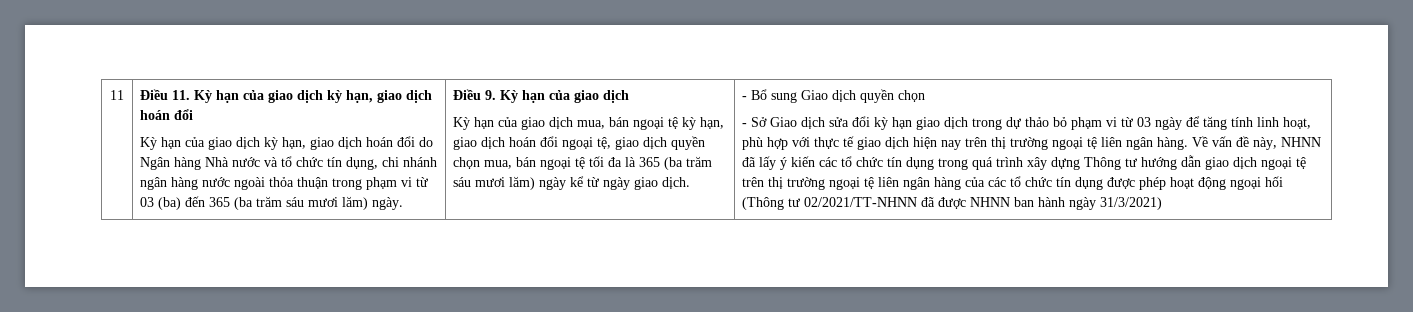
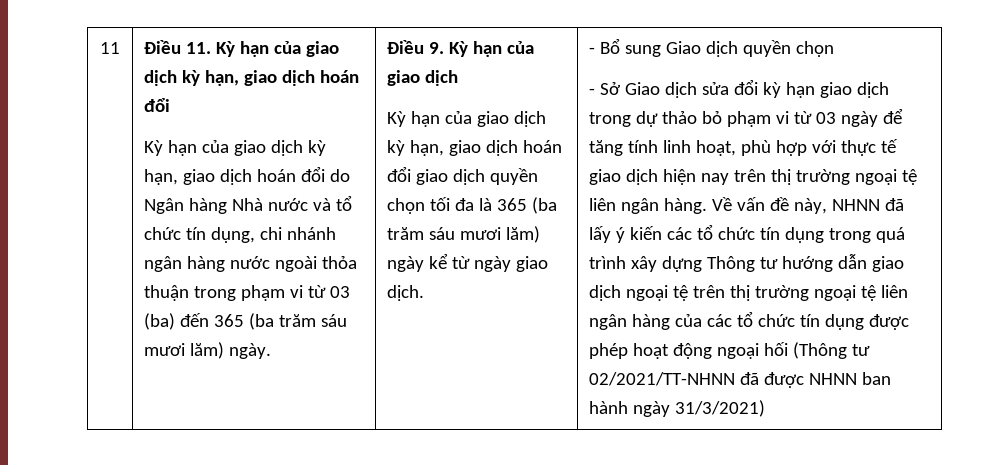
- Kỳ hạn của giao dịch mua, bán ngoại tệ kỳ hạn, giao dịch hoán đổi ngoại tệ, giao dịch quyền chọn mua, bán ngoại tệ tối đa là 365 (ba trăm sáu mươi lăm) ngày kể từ ngày giao dịch.
+ Kỳ hạn của giao dịch kỳ hạn, giao dịch hoán đổi giao dịch quyền chọn tối đa là 365 (ba trăm sáu mươi lăm) ngày kể từ ngày giao dịch.

